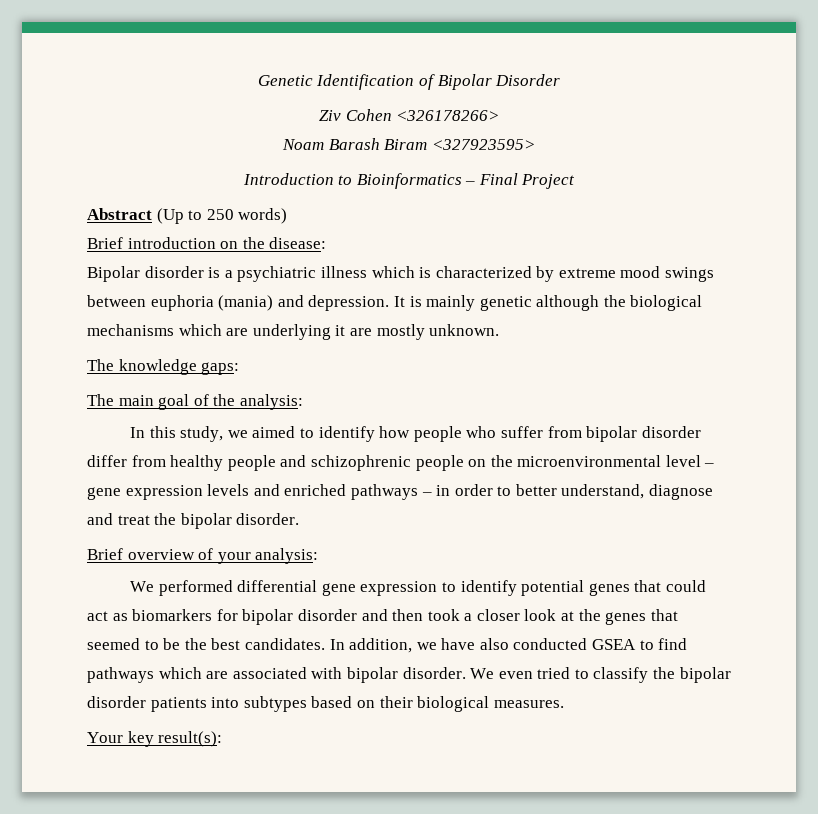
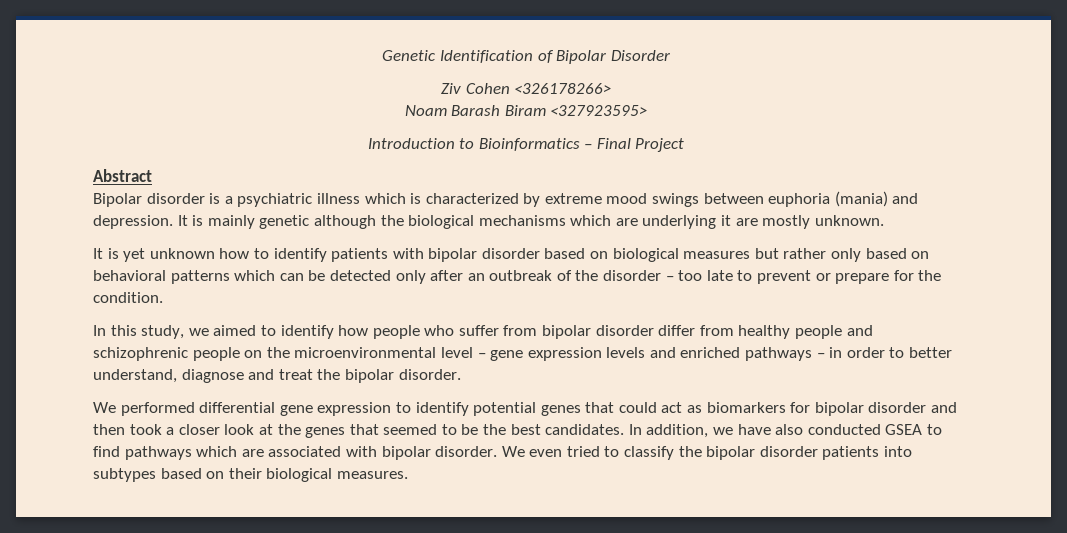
- Abstract (Up to 250 words)
- Brief introduction on the disease:
+ Abstract
- The knowledge gaps:
- The main goal of the analysis:
+ It is yet unknown how to identify patients with bipolar disorder based on biological measures but rather only based on behavioral patterns which can be detected only after an outbreak of the disorder – too late to prevent or prepare for the condition.
- Brief overview of your analysis:
- Your key result(s):

